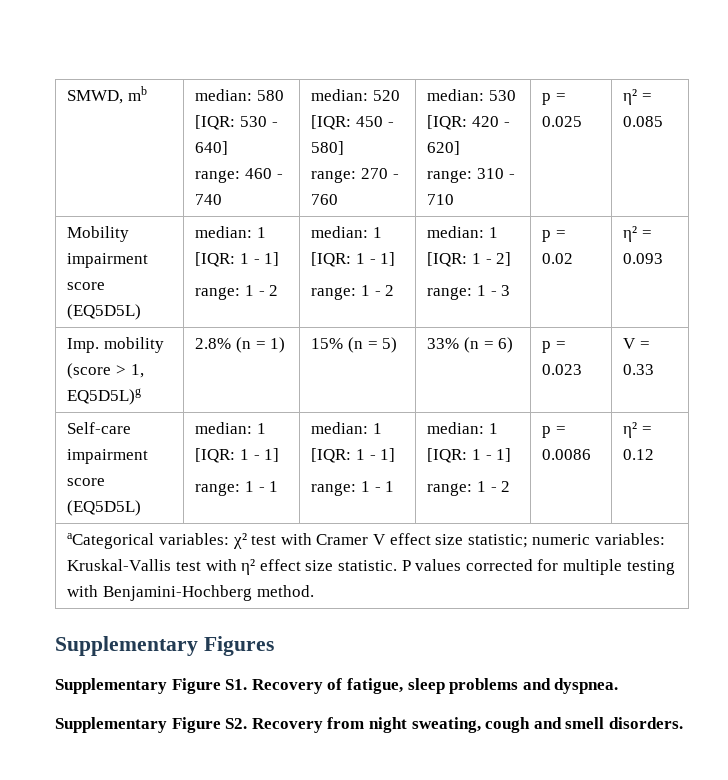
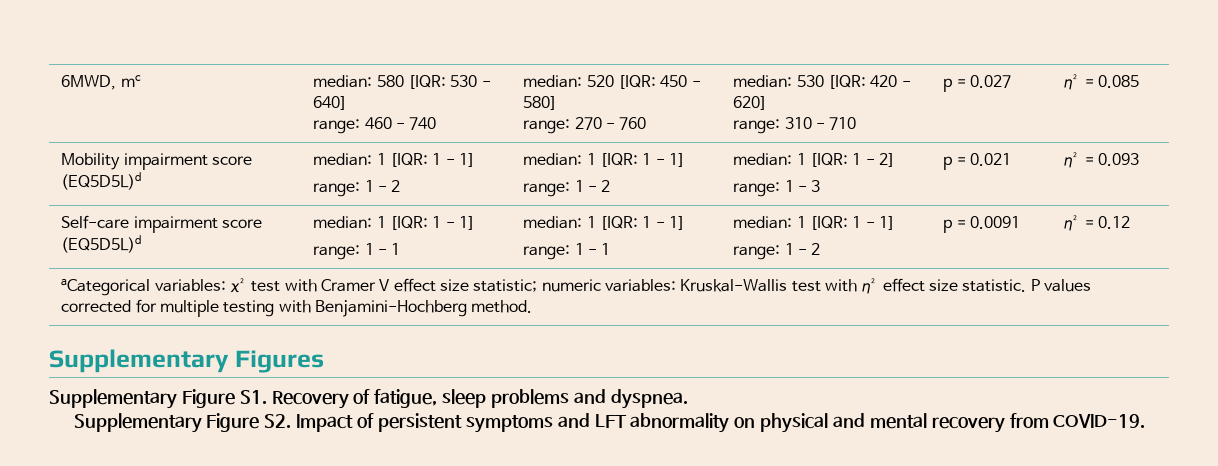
- SMWD, mb | median: 580 [IQR: 530 - 640]
+ 6MWD, mc | median: 580 [IQR: 530 - 640]
  range: 460 - 740 | median: 520 [IQR: 450 - 580]
  range: 270 - 760 | median: 530 [IQR: 420 - 620]
- range: 310 - 710 | p = 0.025 | η² = 0.085
+ range: 310 - 710 | p = 0.027 | η² = 0.085
- Mobility impairment score (EQ5D5L) | median: 1 [IQR: 1 - 1]
+ Mobility impairment score (EQ5D5L)d | median: 1 [IQR: 1 - 1]
  range: 1 - 2 | median: 1 [IQR: 1 - 1]
  range: 1 - 2 | median: 1 [IQR: 1 - 2]
- range: 1 - 3 | p = 0.02 | η² = 0.093
+ range: 1 - 3 | p = 0.021 | η² = 0.093
- Imp. mobility (score > 1, EQ5D5L)g | 2.8% (n = 1) | 15% (n = 5) | 33% (n = 6) | p = 0.023 | V = 0.33
- Self-care impairment score (EQ5D5L) | median: 1 [IQR: 1 - 1]
+ Self-care impairment score (EQ5D5L)d | median: 1 [IQR: 1 - 1]
  range: 1 - 1 | median: 1 [IQR: 1 - 1]
  range: 1 - 1 | median: 1 [IQR: 1 - 1]
- range: 1 - 2 | p = 0.0086 | η² = 0.12
+ range: 1 - 2 | p = 0.0091 | η² = 0.12
- aCategorical variables: χ² test with Cramer V effect size statistic; numeric variables: Kruskal-Vallis test with η² effect size statistic. P values corrected for multiple testing with Benjamini-Hochberg method.
+ aCategorical variables: χ² test with Cramer V effect size statistic; numeric variables: Kruskal-Wallis test with η² effect size statistic. P values corrected for multiple testing with Benjamini-Hochberg method.
- Supplementary Figure S2. Recovery from night sweating, cough and smell disorders.
+ Supplementary Figure S2. Impact of persistent symptoms and LFT abnormality on physical and mental recovery from COVID-19.

